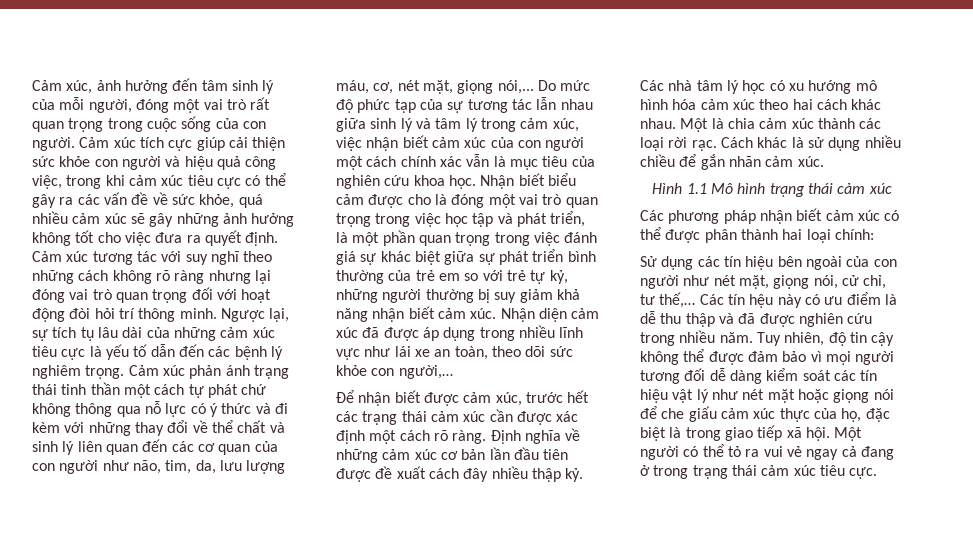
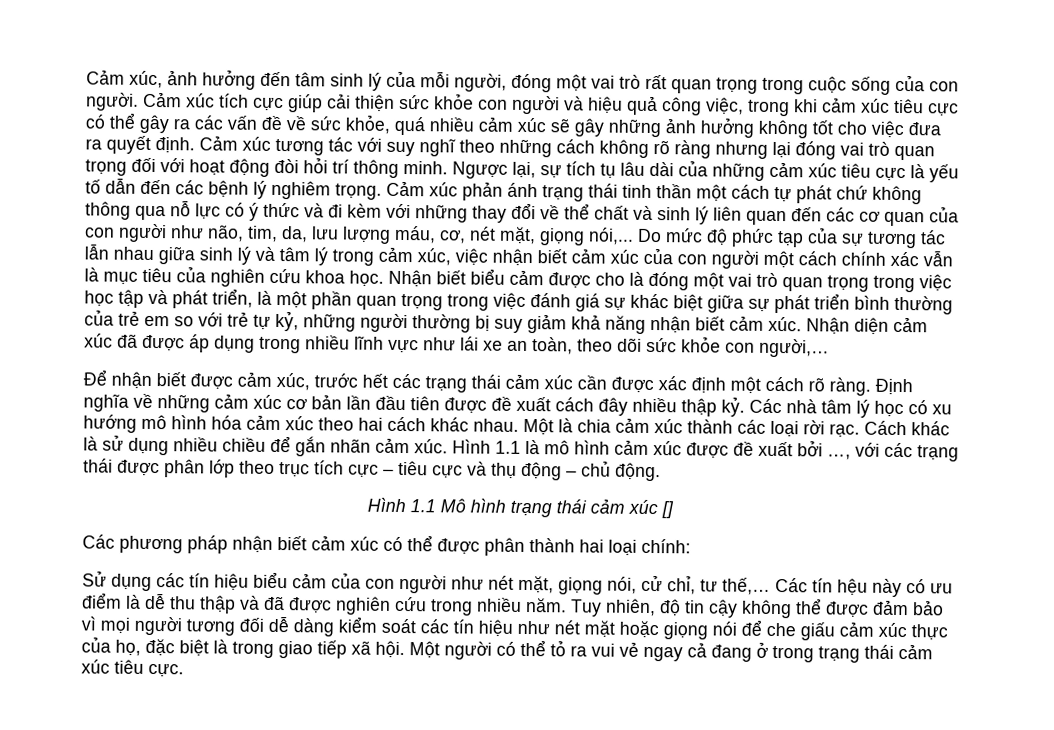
+ Hình 1.1 là mô hình cảm xúc được đề xuất bởi …, với các trạng thái được phân lớp theo trục tích cực – tiêu cực và thụ động – chủ động.
- Hình 1.1 Mô hình trạng thái cảm xúc
+ Hình 1.1 Mô hình trạng thái cảm xúc []
- Sử dụng các tín hiệu bên ngoài của con người như nét mặt, giọng nói, cử chỉ, tư thế,…
+ Sử dụng các tín hiệu biểu cảm của con người như nét mặt, giọng nói, cử chỉ, tư thế,…
- Tuy nhiên, độ tin cậy không thể được đảm bảo vì mọi người tương đối dễ dàng kiểm soát các tín hiệu vật lý như nét mặt hoặc giọng nói để che giấu cảm xúc thực của họ, đặc biệt là trong giao tiếp xã hội.
+ Tuy nhiên, độ tin cậy không thể được đảm bảo vì mọi người tương đối dễ dàng kiểm soát các tín hiệu như nét mặt hoặc giọng nói để che giấu cảm xúc thực của họ, đặc biệt là trong giao tiếp xã hội.

